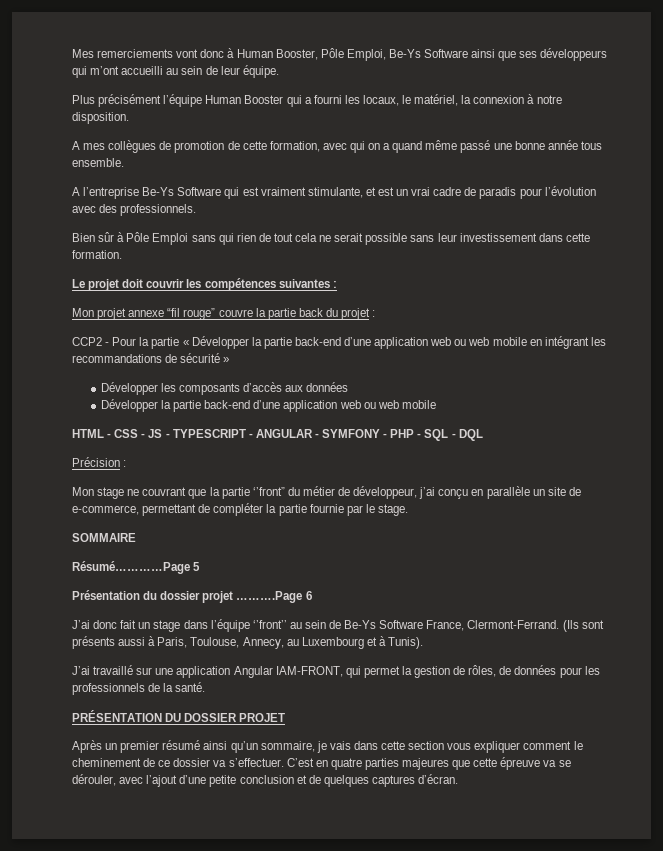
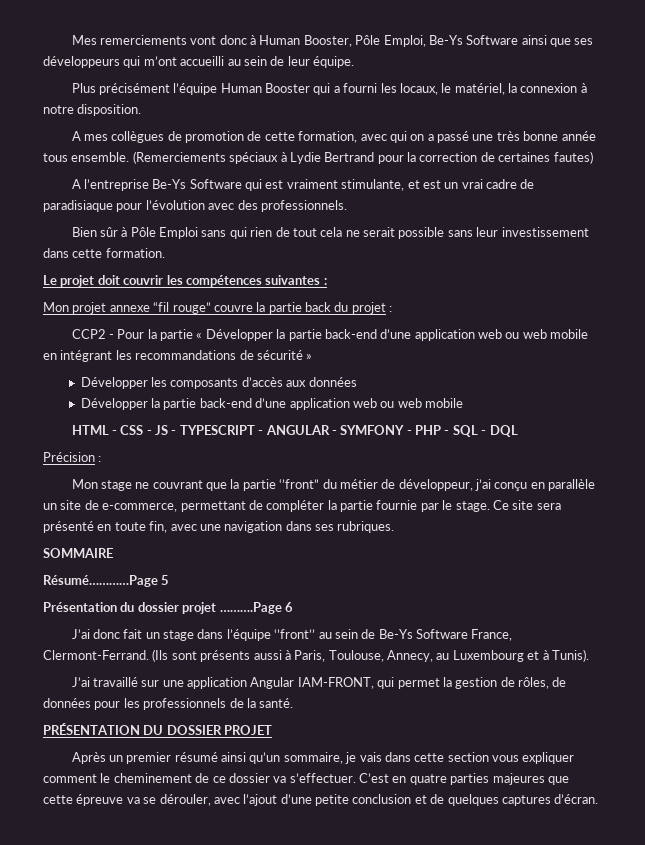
- A mes collègues de promotion de cette formation, avec qui on a quand même passé une bonne année tous ensemble.
+ A mes collègues de promotion de cette formation, avec qui on a passé une très bonne année tous ensemble. (Remerciements spéciaux à Lydie Bertrand pour la correction de certaines fautes)
- A l’entreprise Be-Ys Software qui est vraiment stimulante, et est un vrai cadre de paradis pour l’évolution avec des professionnels.
+ A l’entreprise Be-Ys Software qui est vraiment stimulante, et est un vrai cadre de paradisiaque pour l’évolution avec des professionnels.
+ Ce site sera présenté en toute fin, avec une navigation dans ses rubriques.

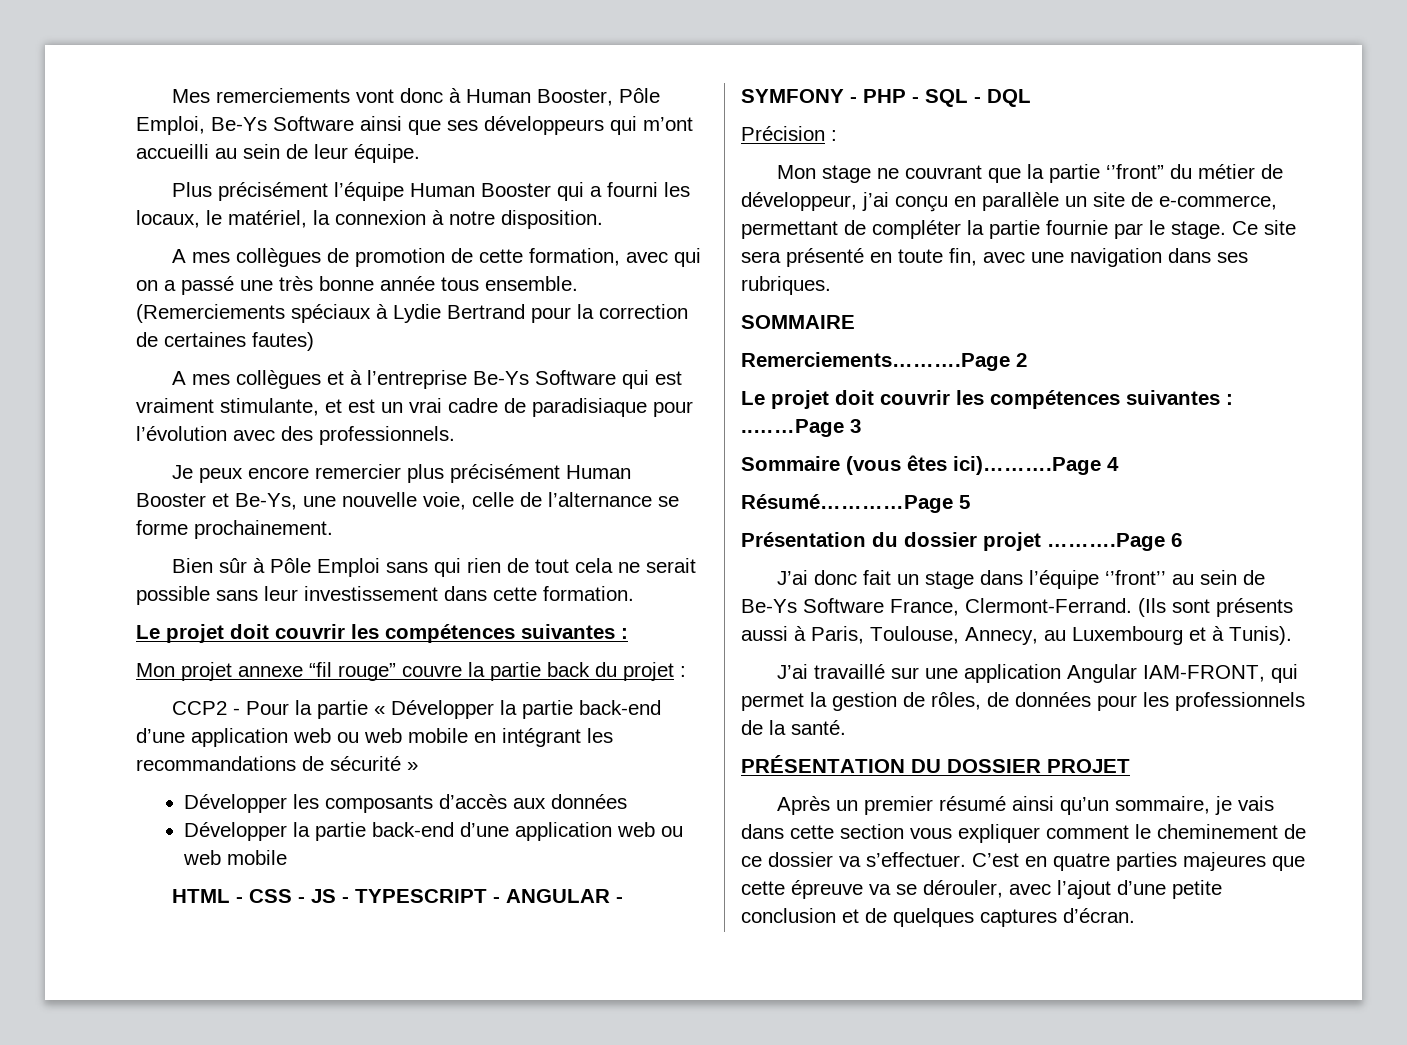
- A l’entreprise Be-Ys Software qui est vraiment stimulante, et est un vrai cadre de paradisiaque pour l’évolution avec des professionnels.
+ A mes collègues et à l’entreprise Be-Ys Software qui est vraiment stimulante, et est un vrai cadre de paradisiaque pour l’évolution avec des professionnels.
+ Je peux encore remercier plus précisément Human Booster et Be-Ys, une nouvelle voie, celle de l’alternance se forme prochainement.
+ Remerciements……….Page 2
+ Le projet doit couvrir les compétences suivantes : ..……Page 3
+ Sommaire (vous êtes ici)……….Page 4

